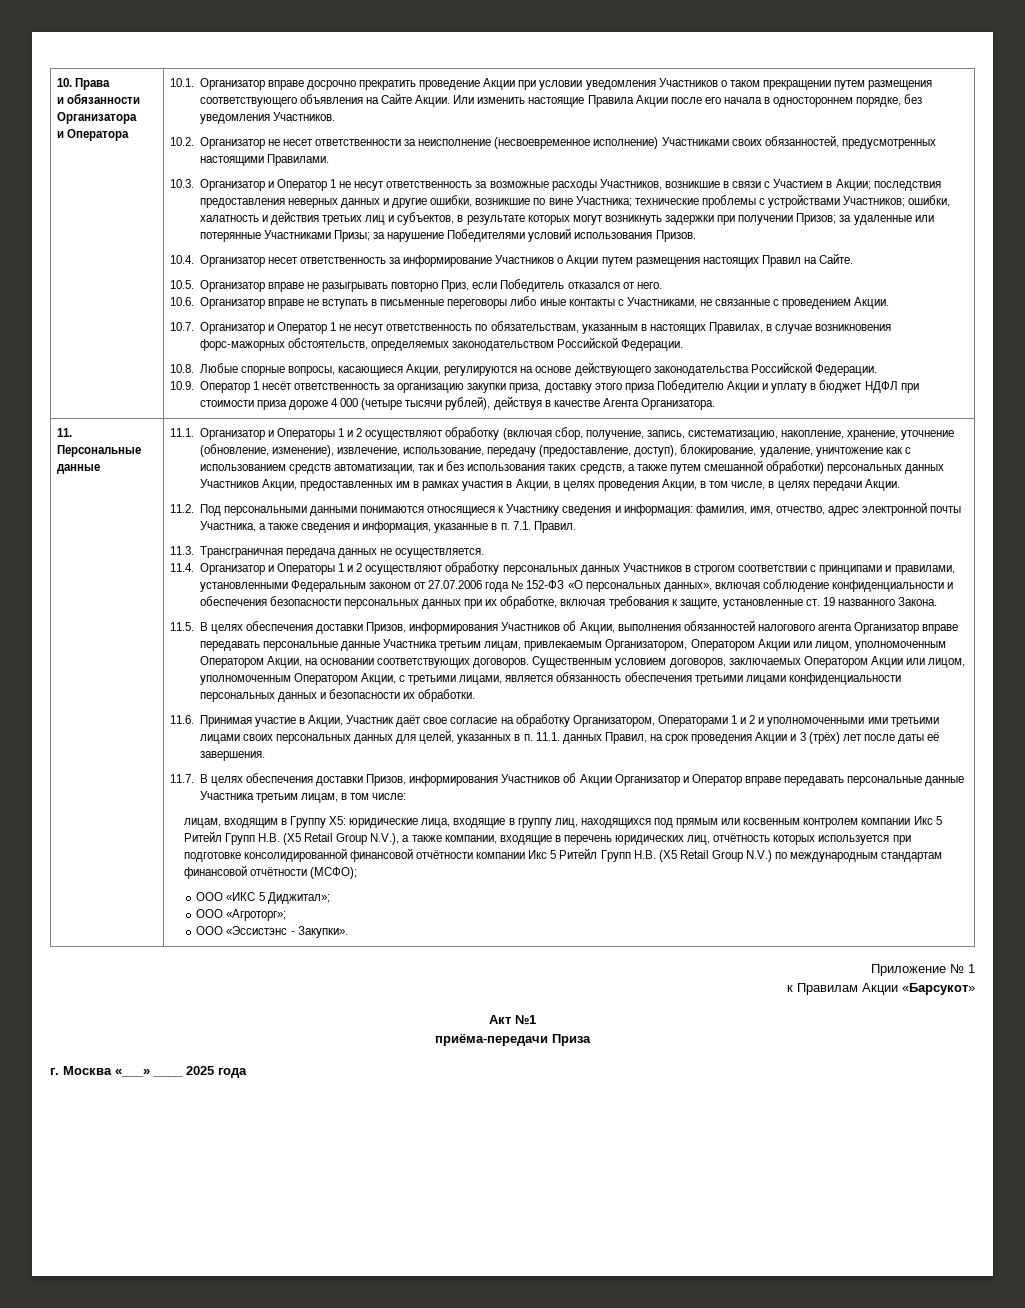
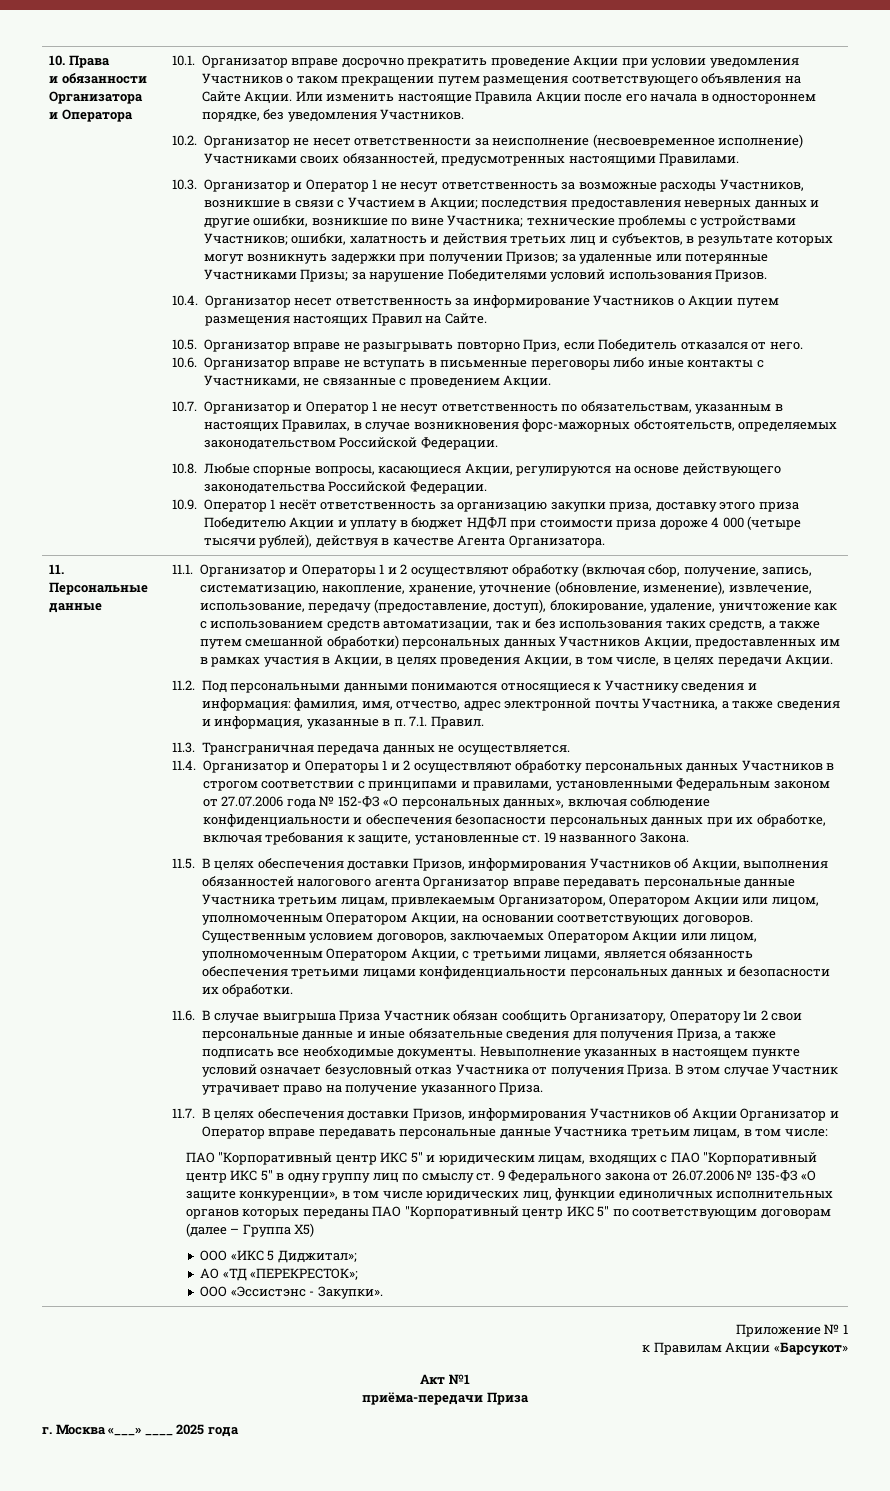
- 11.6. Принимая участие в Акции, Участник даёт свое согласие на обработку Организатором, Операторами 1 и 2 и уполномоченными ими третьими лицами своих персональных данных для целей, указанных в п. 11.1. данных Правил, на срок проведения Акции и 3 (трёх) лет после даты её завершения.
+ 11.6. В случае выигрыша Приза Участник обязан сообщить Организатору, Оператору 1и 2 свои персональные данные и иные обязательные сведения для получения Приза, а также подписать все необходимые документы. Невыполнение указанных в настоящем пункте условий означает безусловный отказ Участника от получения Приза. В этом случае Участник утрачивает право на получение указанного Приза.
- лицам, входящим в Группу Х5: юридические лица, входящие в группу лиц, находящихся под прямым или косвенным контролем компании Икс 5 Ритейл Групп Н.В. (X5 Retail Group N.V.), а также компании, входящие в перечень юридических лиц, отчётность которых используется при подготовке консолидированной финансовой отчётности компании Икс 5 Ритейл Групп Н.В. (X5 Retail Group N.V.) по международным стандартам финансовой отчётности (МСФО);
+ ПАО "Корпоративный центр ИКС 5" и юридическим лицам, входящих с ПАО "Корпоративный центр ИКС 5" в одну группу лиц по смыслу ст. 9 Федерального закона от 26.07.2006 № 135-ФЗ «О защите конкуренции», в том числе юридических лиц, функции единоличных исполнительных органов которых переданы ПАО "Корпоративный центр ИКС 5" по соответствующим договорам (далее – Группа Х5)
- ООО «Агроторг»;
+ АО «ТД «ПЕРЕКРЕСТОК»;

